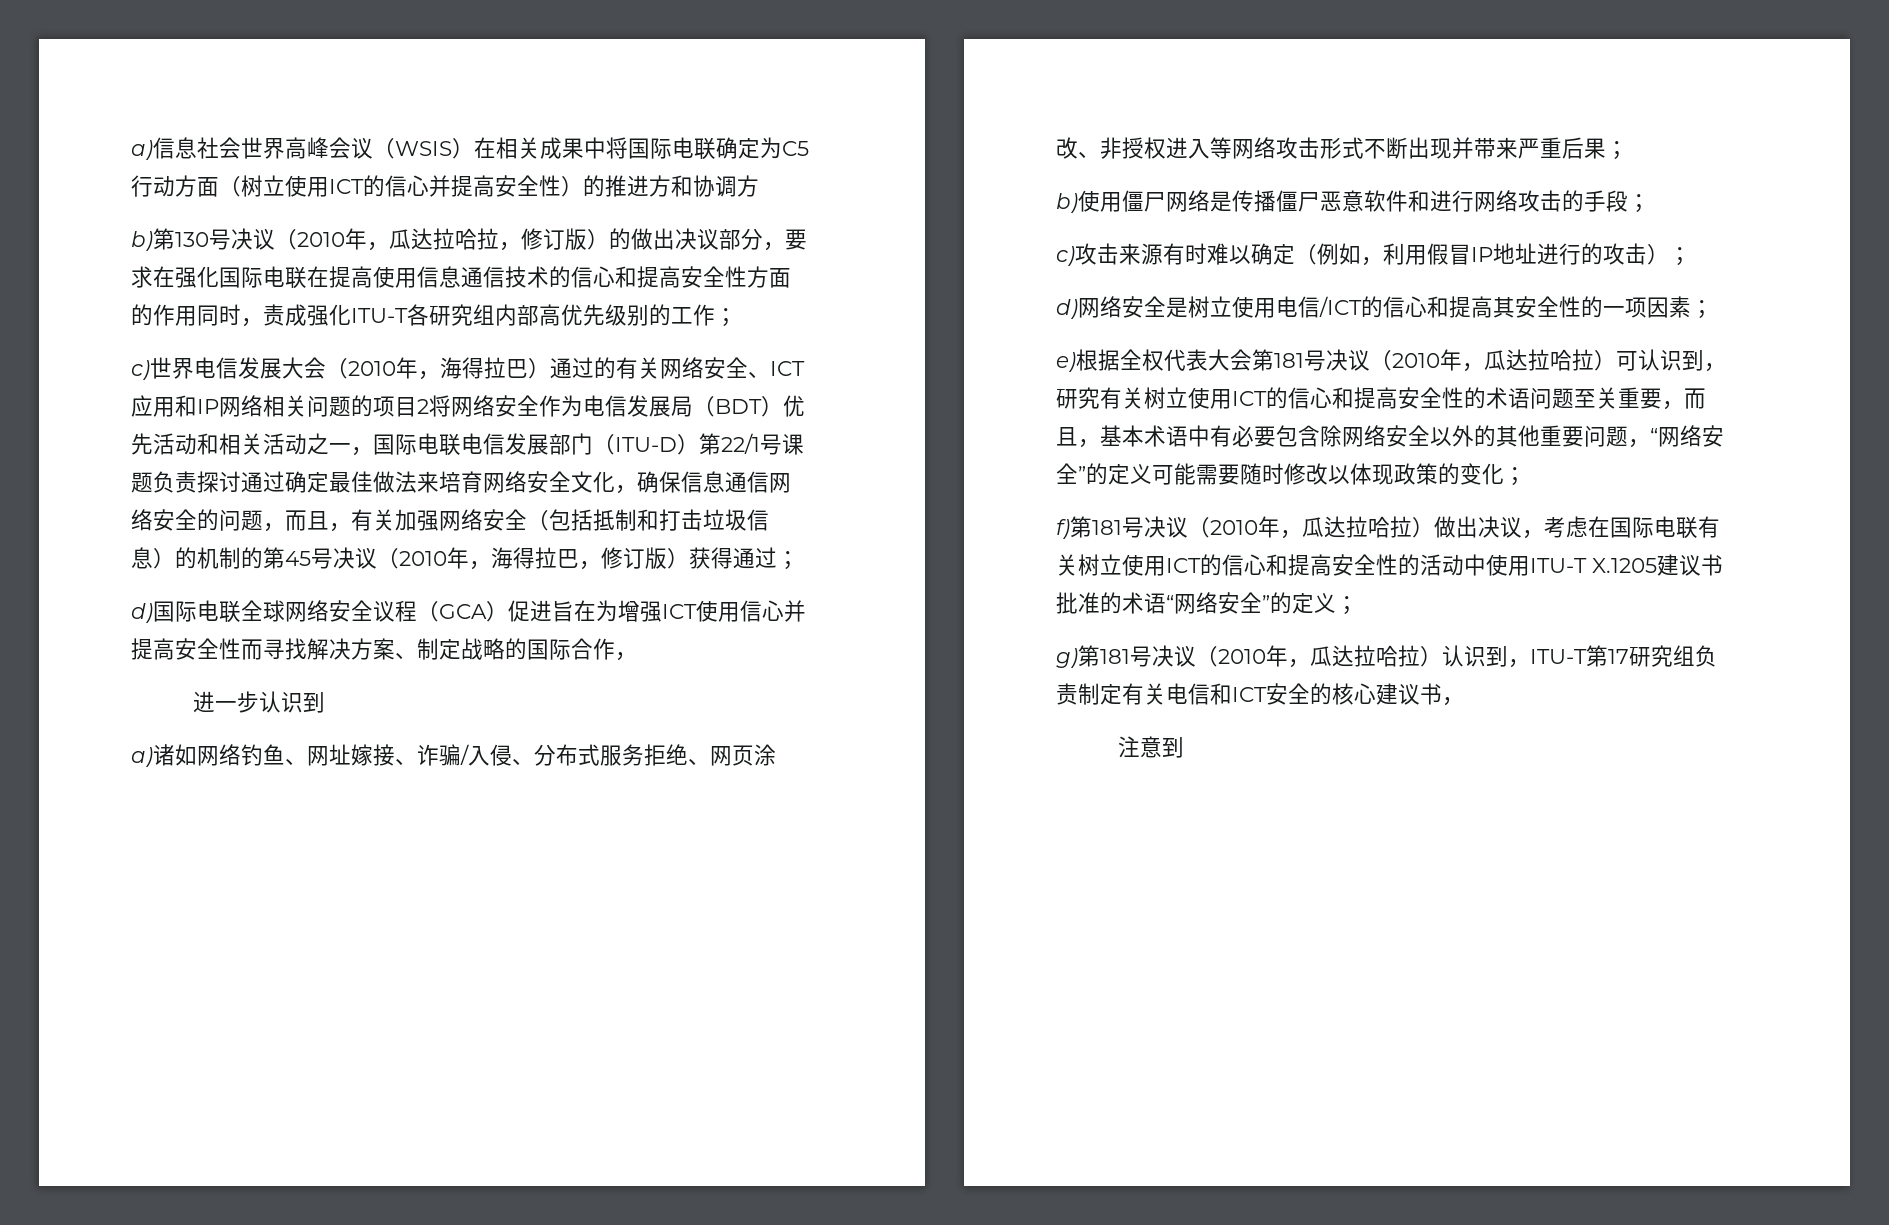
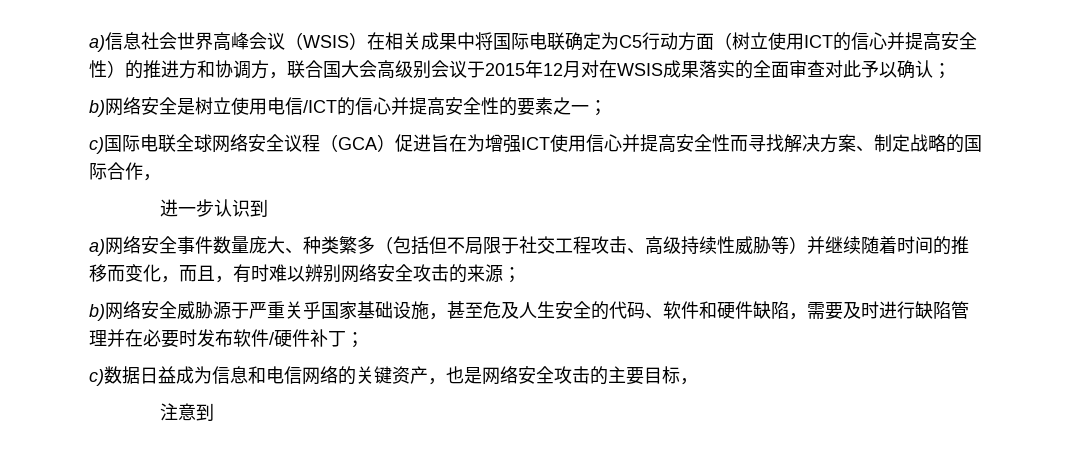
- a)信息社会世界高峰会议（WSIS）在相关成果中将国际电联确定为C5行动方面（树立使用ICT的信心并提高安全性）的推进方和协调方
- b)第130号决议（2010年，瓜达拉哈拉，修订版）的做出决议部分，要求在强化国际电联在提高使用信息通信技术的信心和提高安全性方面的作用同时，责成强化ITU-T各研究组内部高优先级别的工作；
- c)世界电信发展大会（2010年，海得拉巴）通过的有关网络安全、ICT应用和IP网络相关问题的项目2将网络安全作为电信发展局（BDT）优先活动和相关活动之一，国际电联电信发展部门（ITU-D）第22/1号课题负责探讨通过确定最佳做法来培育网络安全文化，确保信息通信网络安全的问题，而且，有关加强网络安全（包括抵制和打击垃圾信息）的机制的第45号决议（2010年，海得拉巴，修订版）获得通过；
- d)国际电联全球网络安全议程（GCA）促进旨在为增强ICT使用信心并提高安全性而寻找解决方案、制定战略的国际合作，
+ a)信息社会世界高峰会议（WSIS）在相关成果中将国际电联确定为C5行动方面（树立使用ICT的信心并提高安全性）的推进方和协调方，联合国大会高级别会议于2015年12月对在WSIS成果落实的全面审查对此予以确认；
+ b)网络安全是树立使用电信/ICT的信心并提高安全性的要素之一；
+ c)国际电联全球网络安全议程（GCA）促进旨在为增强ICT使用信心并提高安全性而寻找解决方案、制定战略的国际合作，
- a)诸如网络钓鱼、网址嫁接、诈骗/入侵、分布式服务拒绝、网页涂改、非授权进入等网络攻击形式不断出现并带来严重后果；
- b)使用僵尸网络是传播僵尸恶意软件和进行网络攻击的手段；
- c)攻击来源有时难以确定（例如，利用假冒IP地址进行的攻击）；
- d)网络安全是树立使用电信/ICT的信心和提高其安全性的一项因素；
- e)根据全权代表大会第181号决议（2010年，瓜达拉哈拉）可认识到，研究有关树立使用ICT的信心和提高安全性的术语问题至关重要，而且，基本术语中有必要包含除网络安全以外的其他重要问题，“网络安全”的定义可能需要随时修改以体现政策的变化；
- f)第181号决议（2010年，瓜达拉哈拉）做出决议，考虑在国际电联有关树立使用ICT的信心和提高安全性的活动中使用ITU-T X.1205建议书批准的术语“网络安全”的定义；
- g)第181号决议（2010年，瓜达拉哈拉）认识到，ITU-T第17研究组负责制定有关电信和ICT安全的核心建议书，
+ a)网络安全事件数量庞大、种类繁多（包括但不局限于社交工程攻击、高级持续性威胁等）并继续随着时间的推移而变化，而且，有时难以辨别网络安全攻击的来源；
+ b)网络安全威胁源于严重关乎国家基础设施，甚至危及人生安全的代码、软件和硬件缺陷，需要及时进行缺陷管理并在必要时发布软件/硬件补丁；
+ c)数据日益成为信息和电信网络的关键资产，也是网络安全攻击的主要目标，

